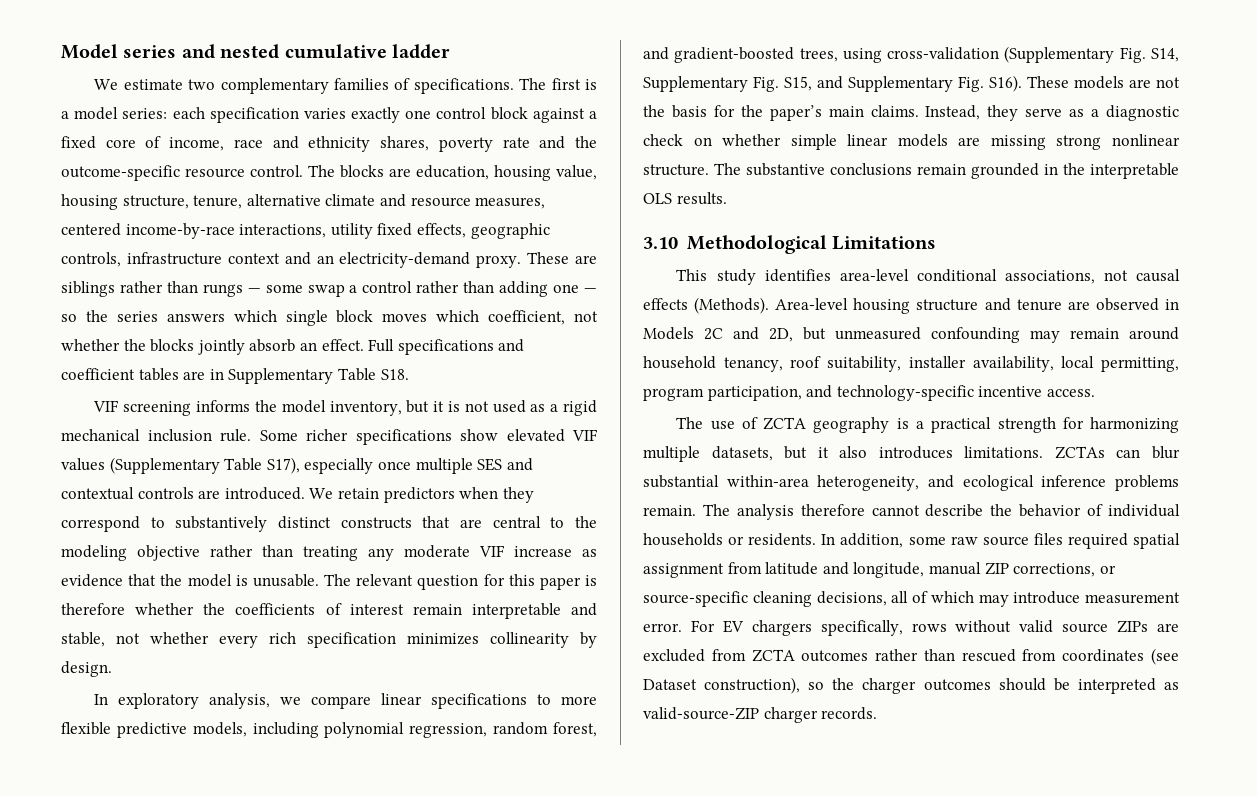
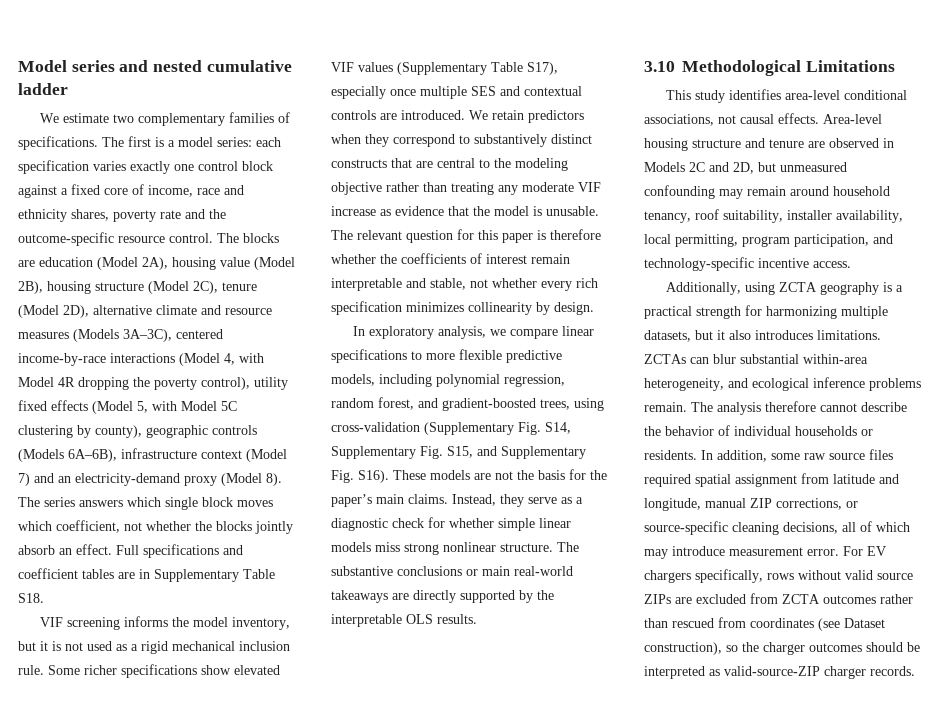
- The blocks are education, housing value, housing structure, tenure, alternative climate and resource measures, centered income-by-race interactions, utility fixed effects, geographic controls, infrastructure context and an electricity-demand proxy. These are siblings rather than rungs — some swap a control rather than adding one — so the series answers which single block moves which coefficient, not whether the blocks jointly absorb an effect.
+ The blocks are education (Model 2A), housing value (Model 2B), housing structure (Model 2C), tenure (Model 2D), alternative climate and resource measures (Models 3A–3C), centered income-by-race interactions (Model 4, with Model 4R dropping the poverty control), utility fixed effects (Model 5, with Model 5C clustering by county), geographic controls (Models 6A–6B), infrastructure context (Model 7) and an electricity-demand proxy (Model 8). The series answers which single block moves which coefficient, not whether the blocks jointly absorb an effect.
- Instead, they serve as a diagnostic check on whether simple linear models are missing strong nonlinear structure.
+ Instead, they serve as a diagnostic check for whether simple linear models miss strong nonlinear structure.
- The substantive conclusions remain grounded in the interpretable OLS results.
+ The substantive conclusions or main real-world takeaways are directly supported by the interpretable OLS results.
- This study identifies area-level conditional associations, not causal effects (Methods).
+ This study identifies area-level conditional associations, not causal effects.
- The use of ZCTA geography is a practical strength for harmonizing multiple datasets, but it also introduces limitations.
+ Additionally, using ZCTA geography is a practical strength for harmonizing multiple datasets, but it also introduces limitations.

